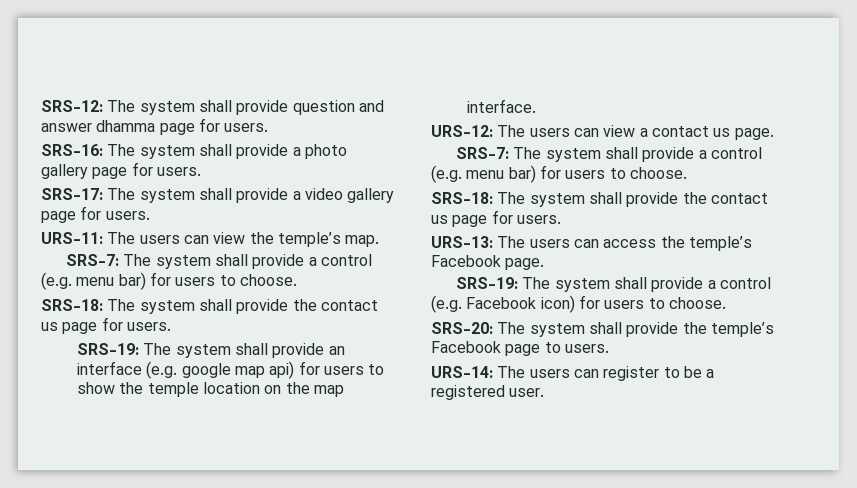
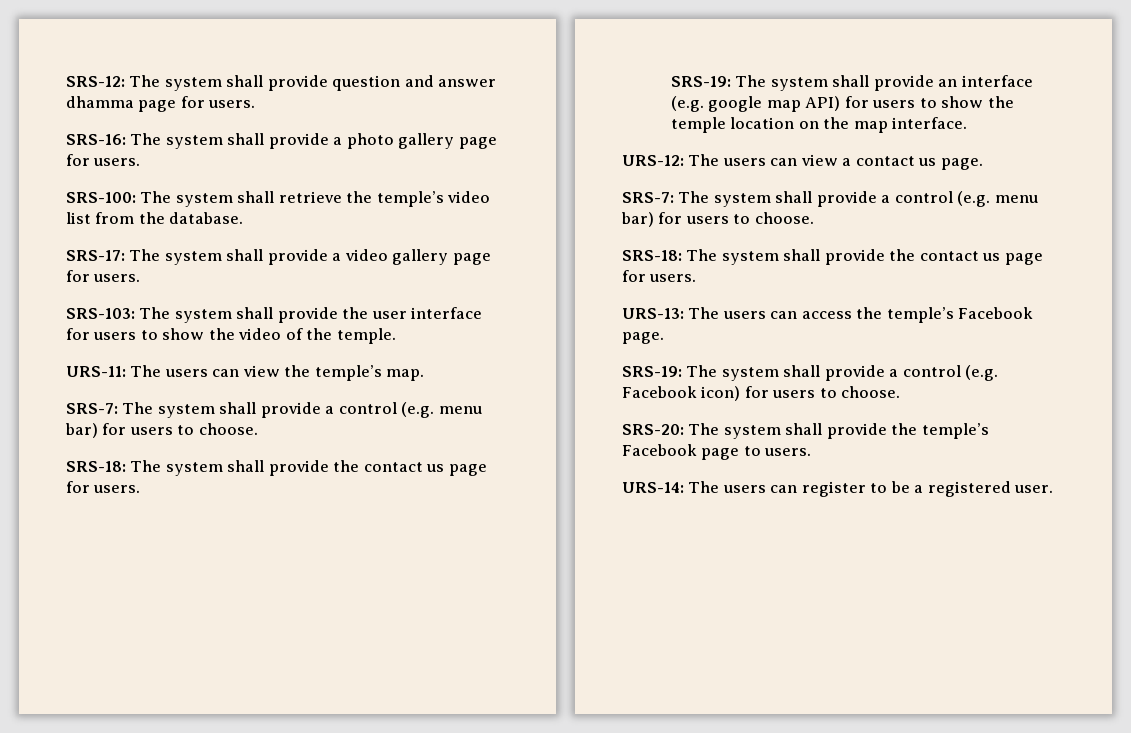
+ SRS-100: The system shall retrieve the temple’s video list from the database.
+ SRS-103: The system shall provide the user interface for users to show the video of the temple.
- SRS-19: The system shall provide an interface (e.g. google map api) for users to show the temple location on the map interface.
+ SRS-19: The system shall provide an interface (e.g. google map API) for users to show the temple location on the map interface.

